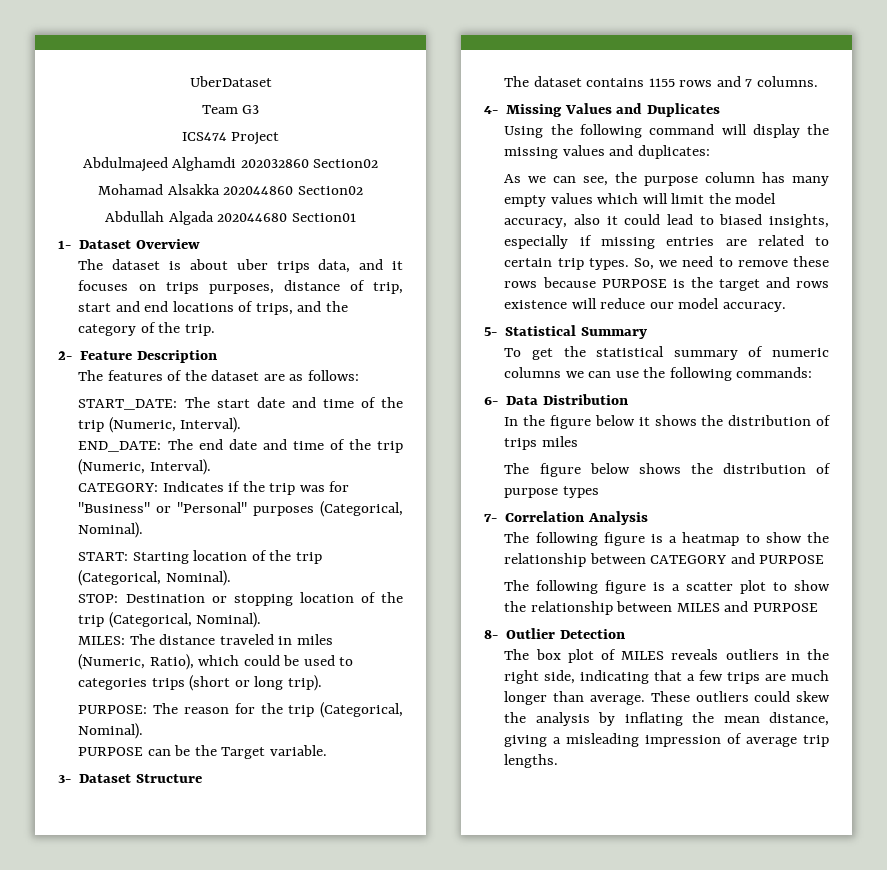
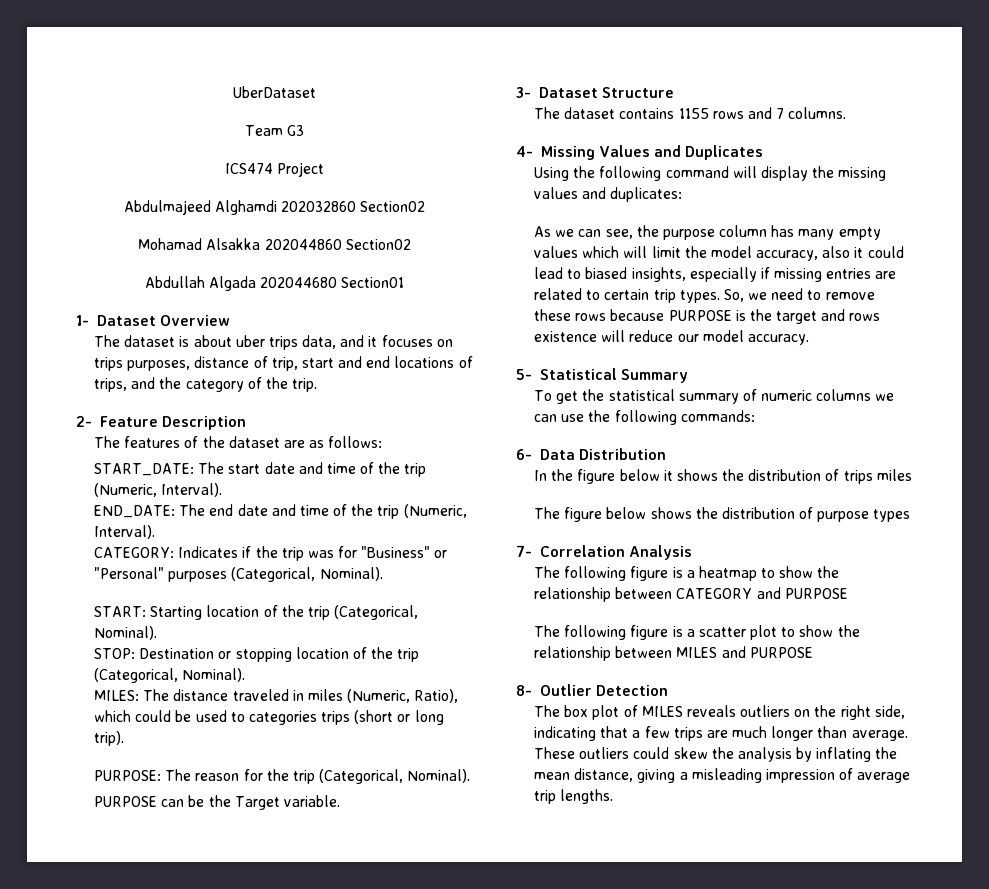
- The box plot of MILES reveals outliers in the right side, indicating that a few trips are much longer than average.
+ The box plot of MILES reveals outliers on the right side, indicating that a few trips are much longer than average.

